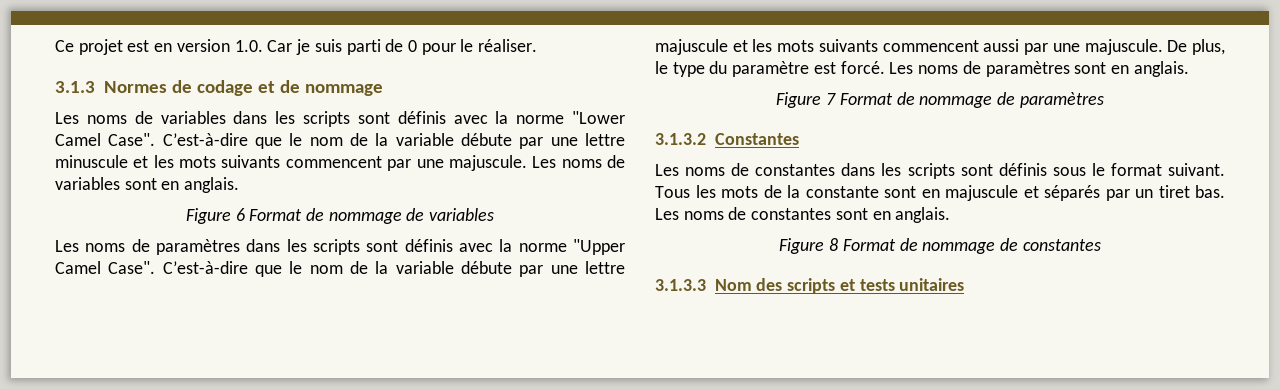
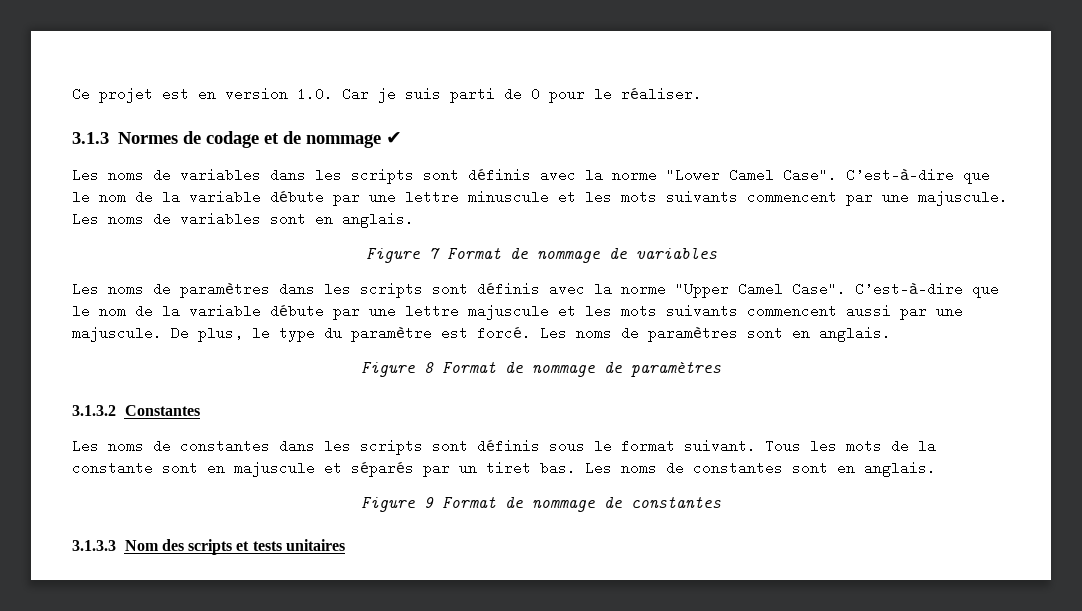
- 3.1.3 Normes de codage et de nommage
+ 3.1.3 Normes de codage et de nommage ✔
- Figure 6 Format de nommage de variables
+ Figure 7 Format de nommage de variables
- Figure 7 Format de nommage de paramètres
+ Figure 8 Format de nommage de paramètres
- Figure 8 Format de nommage de constantes
+ Figure 9 Format de nommage de constantes

